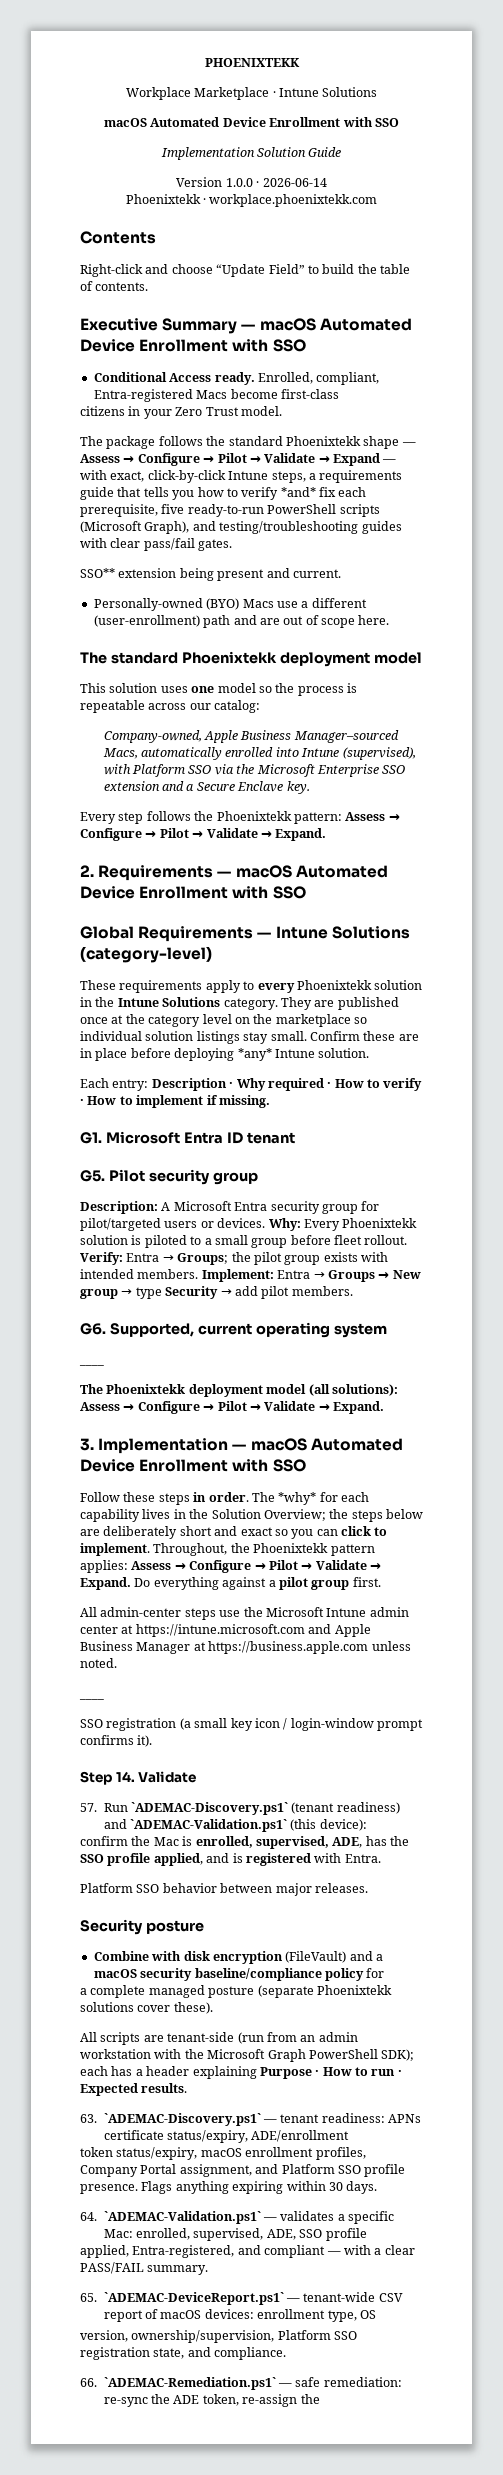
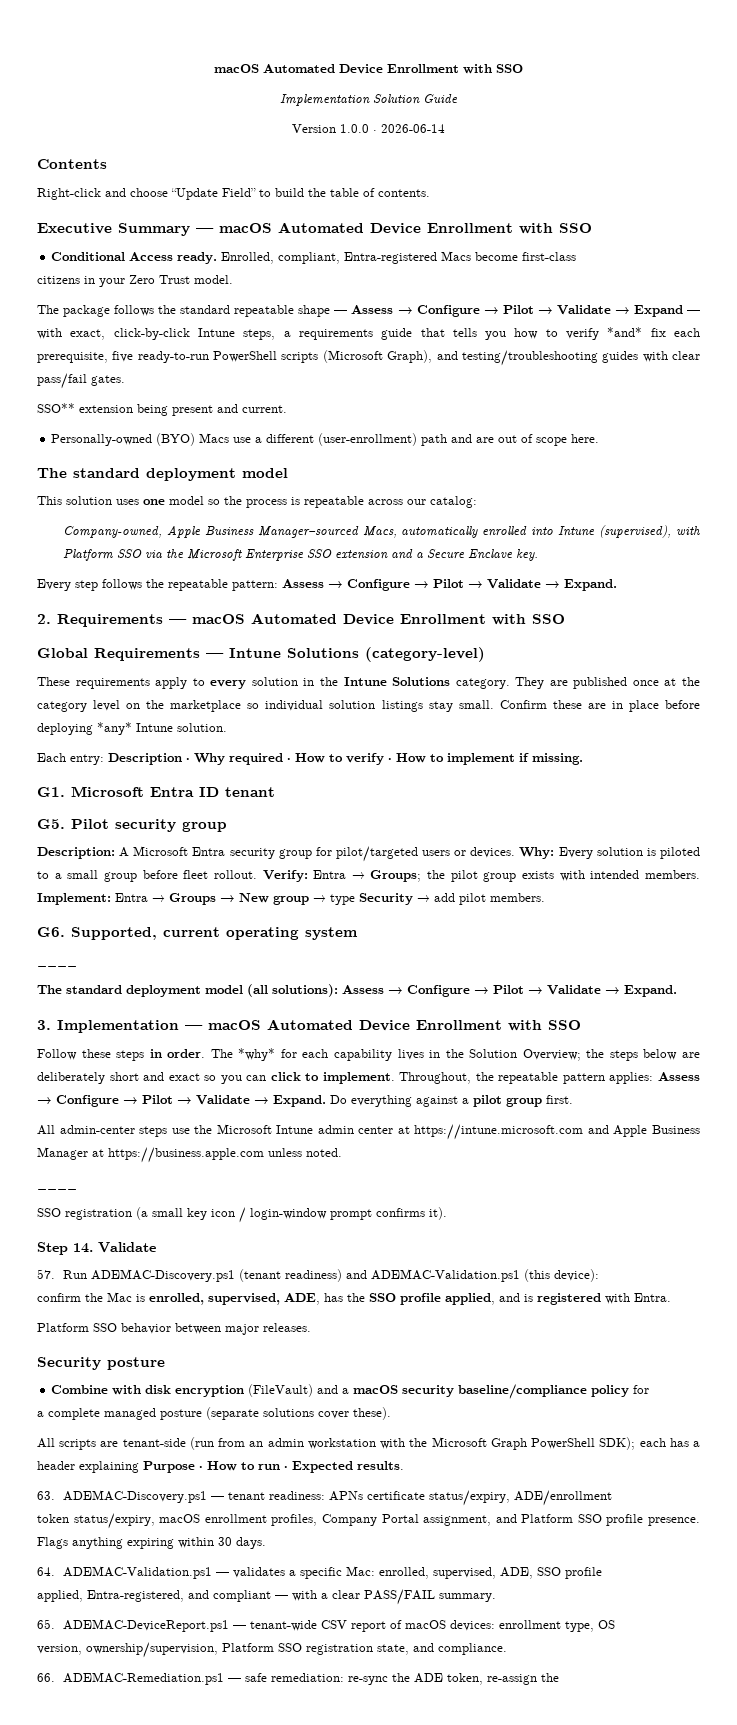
- PHOENIXTEKK
- Workplace Marketplace · Intune Solutions
- Phoenixtekk · workplace.phoenixtekk.com
- The package follows the standard Phoenixtekk shape — Assess → Configure → Pilot → Validate → Expand — with exact, click-by-click Intune steps, a requirements guide that tells you how to verify *and* fix each prerequisite, five ready-to-run PowerShell scripts (Microsoft Graph), and testing/troubleshooting guides with clear pass/fail gates.
+ The package follows the standard repeatable shape — Assess → Configure → Pilot → Validate → Expand — with exact, click-by-click Intune steps, a requirements guide that tells you how to verify *and* fix each prerequisite, five ready-to-run PowerShell scripts (Microsoft Graph), and testing/troubleshooting guides with clear pass/fail gates.
  Personally-owned (BYO) Macs use a different (user-enrollment) path and are out of scope here.
- The standard Phoenixtekk deployment model
+ The standard deployment model
- Every step follows the Phoenixtekk pattern: Assess → Configure → Pilot → Validate → Expand.
+ Every step follows the repeatable pattern: Assess → Configure → Pilot → Validate → Expand.
- These requirements apply to every Phoenixtekk solution in the Intune Solutions category.
+ These requirements apply to every solution in the Intune Solutions category.
- Why: Every Phoenixtekk solution is piloted to a small group before fleet rollout.
+ Why: Every solution is piloted to a small group before fleet rollout.
- The Phoenixtekk deployment model (all solutions): Assess → Configure → Pilot → Validate → Expand.
+ The standard deployment model (all solutions): Assess → Configure → Pilot → Validate → Expand.
- Throughout, the Phoenixtekk pattern applies: Assess → Configure → Pilot → Validate → Expand.
+ Throughout, the repeatable pattern applies: Assess → Configure → Pilot → Validate → Expand.
- 57. Run `ADEMAC-Discovery.ps1` (tenant readiness) and `ADEMAC-Validation.ps1` (this device):
+ 57. Run ADEMAC-Discovery.ps1 (tenant readiness) and ADEMAC-Validation.ps1 (this device):
- a complete managed posture (separate Phoenixtekk solutions cover these).
+ a complete managed posture (separate solutions cover these).
- 63. `ADEMAC-Discovery.ps1` — tenant readiness: APNs certificate status/expiry, ADE/enrollment
+ 63. ADEMAC-Discovery.ps1 — tenant readiness: APNs certificate status/expiry, ADE/enrollment
- 64. `ADEMAC-Validation.ps1` — validates a specific Mac: enrolled, supervised, ADE, SSO profile
+ 64. ADEMAC-Validation.ps1 — validates a specific Mac: enrolled, supervised, ADE, SSO profile
- 65. `ADEMAC-DeviceReport.ps1` — tenant-wide CSV report of macOS devices: enrollment type, OS
+ 65. ADEMAC-DeviceReport.ps1 — tenant-wide CSV report of macOS devices: enrollment type, OS
- 66. `ADEMAC-Remediation.ps1` — safe remediation: re-sync the ADE token, re-assign the
+ 66. ADEMAC-Remediation.ps1 — safe remediation: re-sync the ADE token, re-assign the

